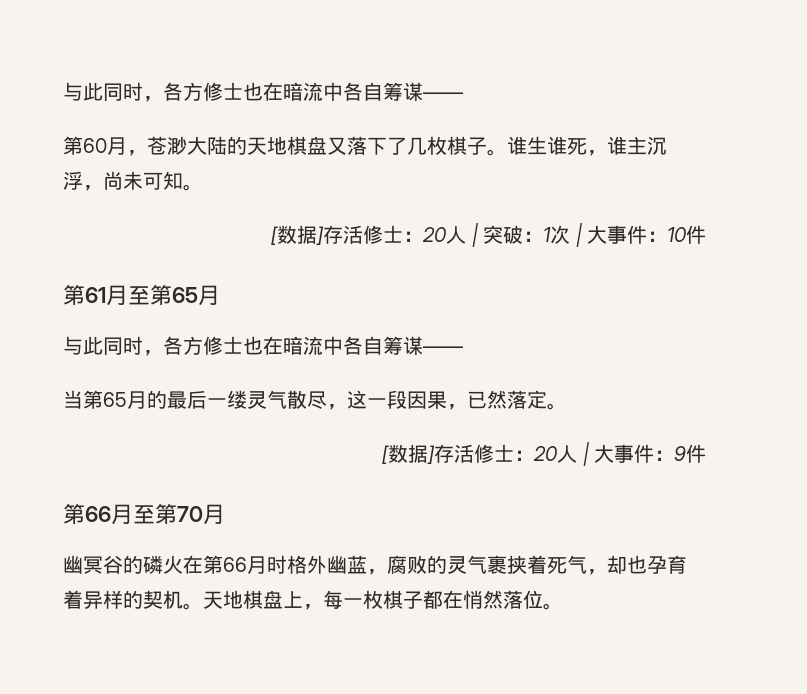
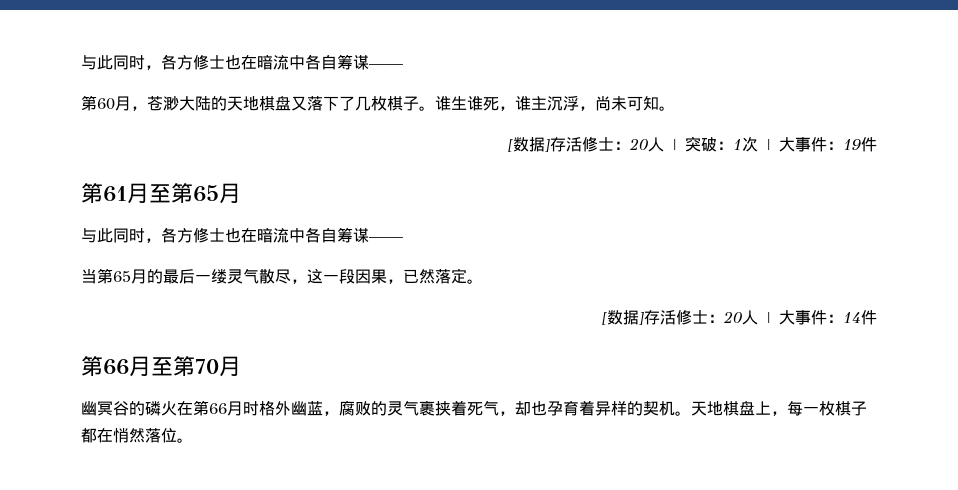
- [数据]存活修士：20人 | 突破：1次 | 大事件：10件
+ [数据]存活修士：20人 | 突破：1次 | 大事件：19件
- [数据]存活修士：20人 | 大事件：9件
+ [数据]存活修士：20人 | 大事件：14件

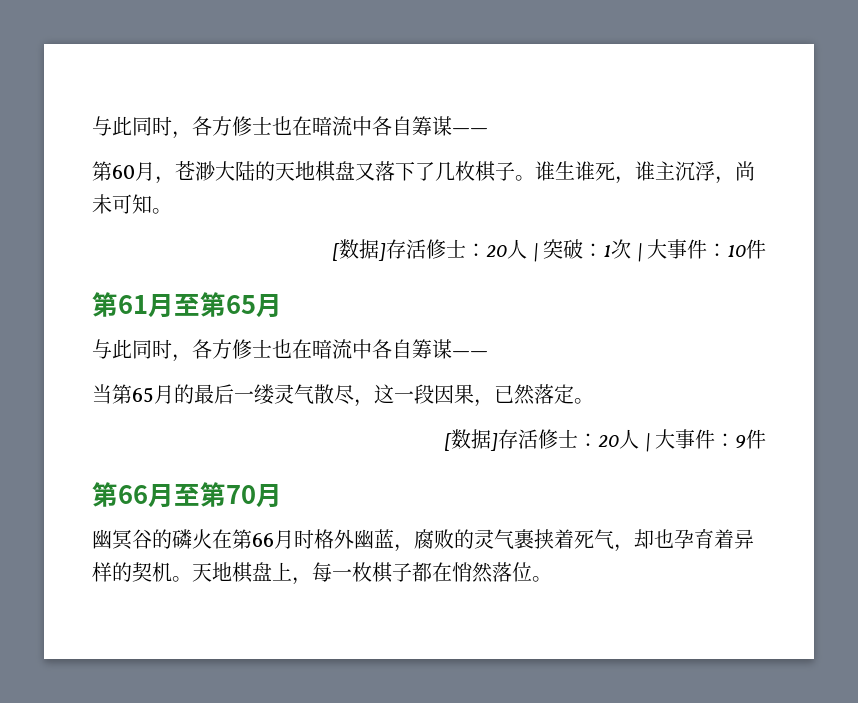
- [数据]存活修士：20人 | 突破：1次 | 大事件：19件
+ [数据]存活修士：20人 | 突破：1次 | 大事件：10件
- [数据]存活修士：20人 | 大事件：14件
+ [数据]存活修士：20人 | 大事件：9件

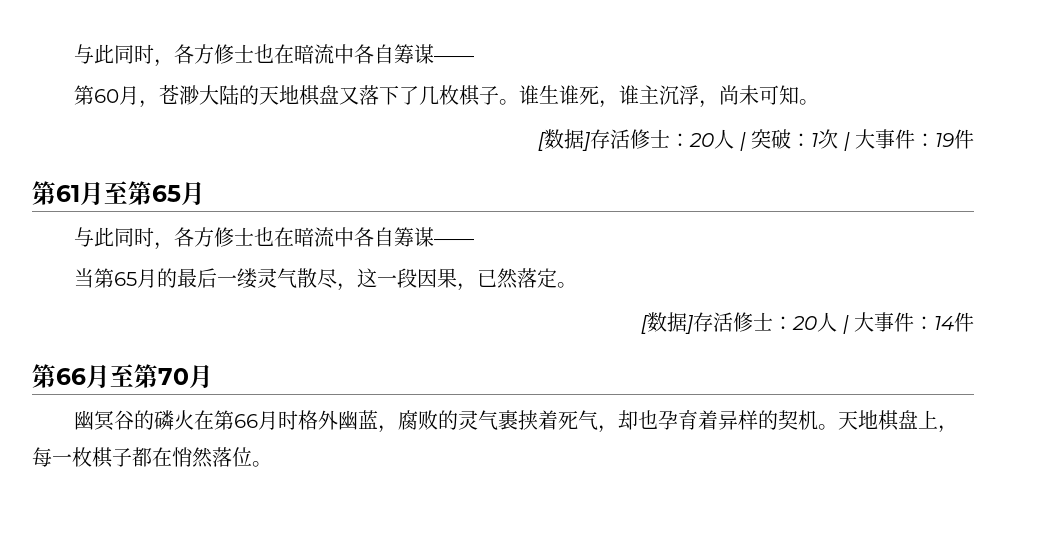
- [数据]存活修士：20人 | 突破：1次 | 大事件：10件
+ [数据]存活修士：20人 | 突破：1次 | 大事件：19件
- [数据]存活修士：20人 | 大事件：9件
+ [数据]存活修士：20人 | 大事件：14件

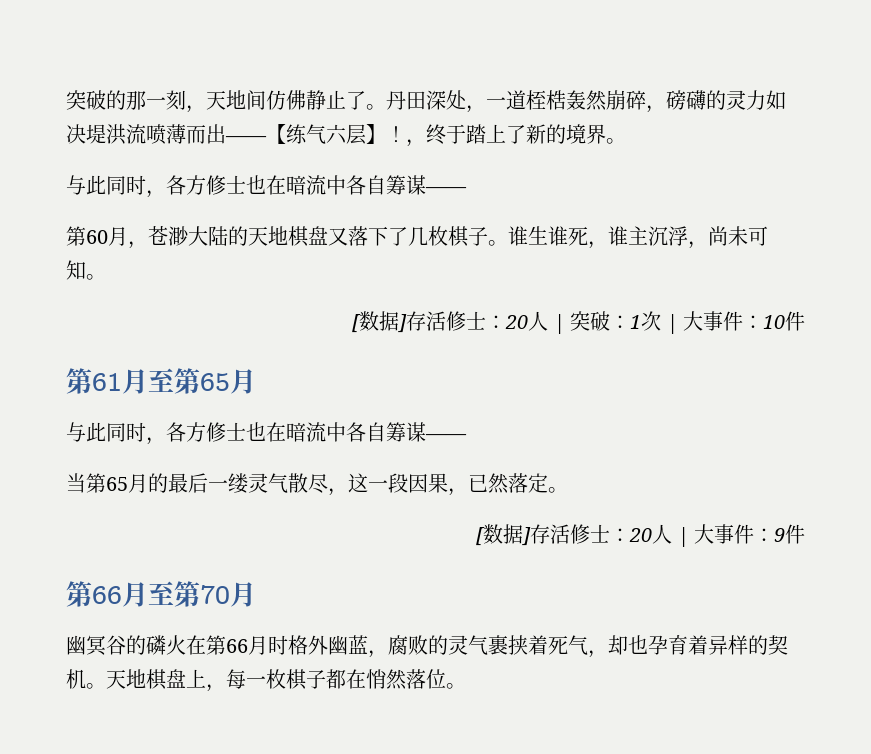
+ 突破的那一刻，天地间仿佛静止了。丹田深处，一道桎梏轰然崩碎，磅礴的灵力如决堤洪流喷薄而出——【练气六层】！，终于踏上了新的境界。
- [数据]存活修士：20人 | 突破：1次 | 大事件：19件
+ [数据]存活修士：20人 | 突破：1次 | 大事件：10件
- [数据]存活修士：20人 | 大事件：14件
+ [数据]存活修士：20人 | 大事件：9件

